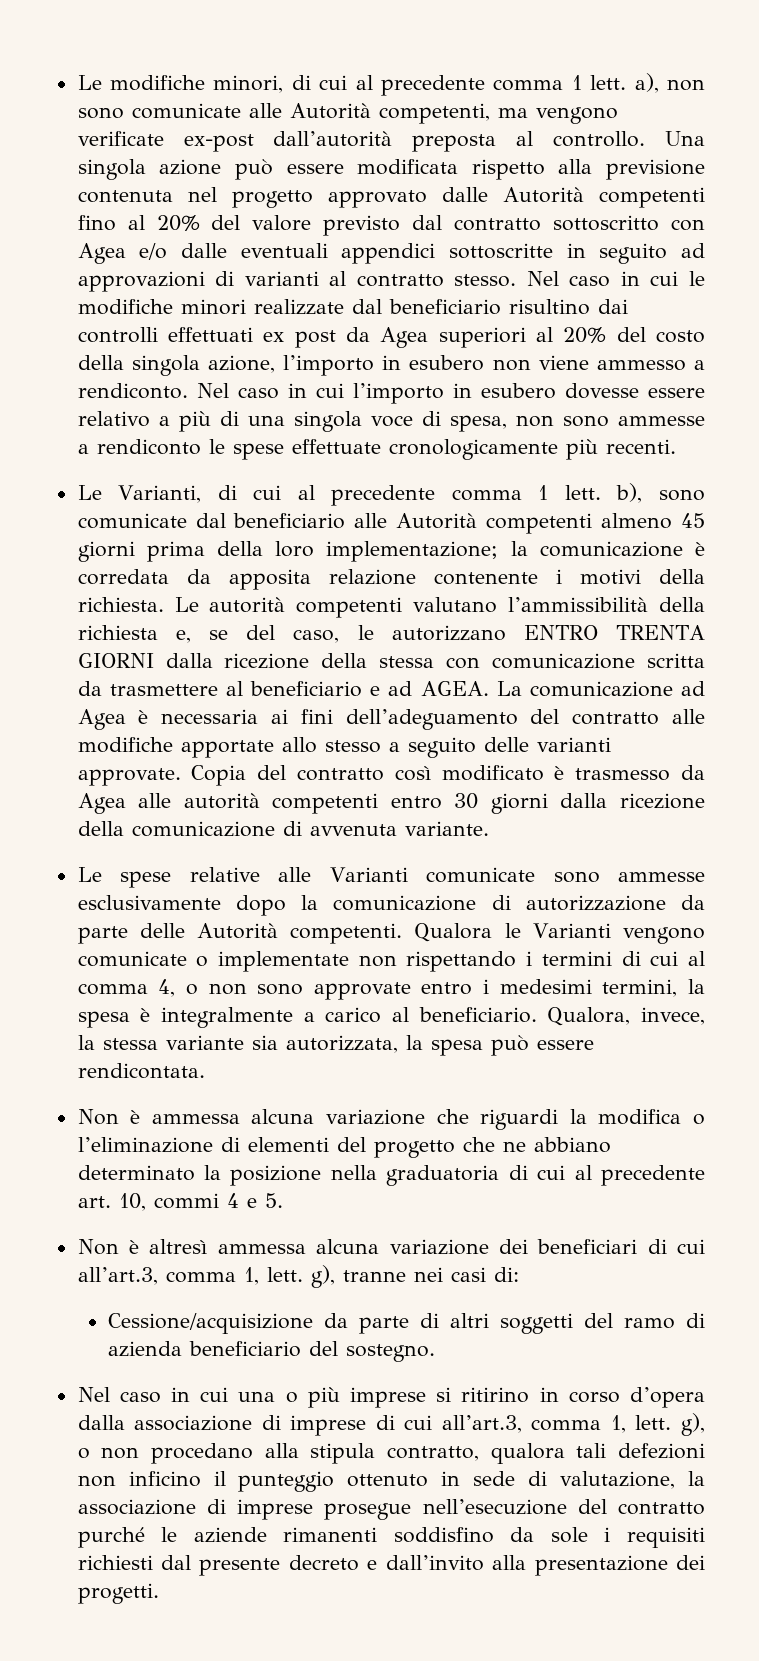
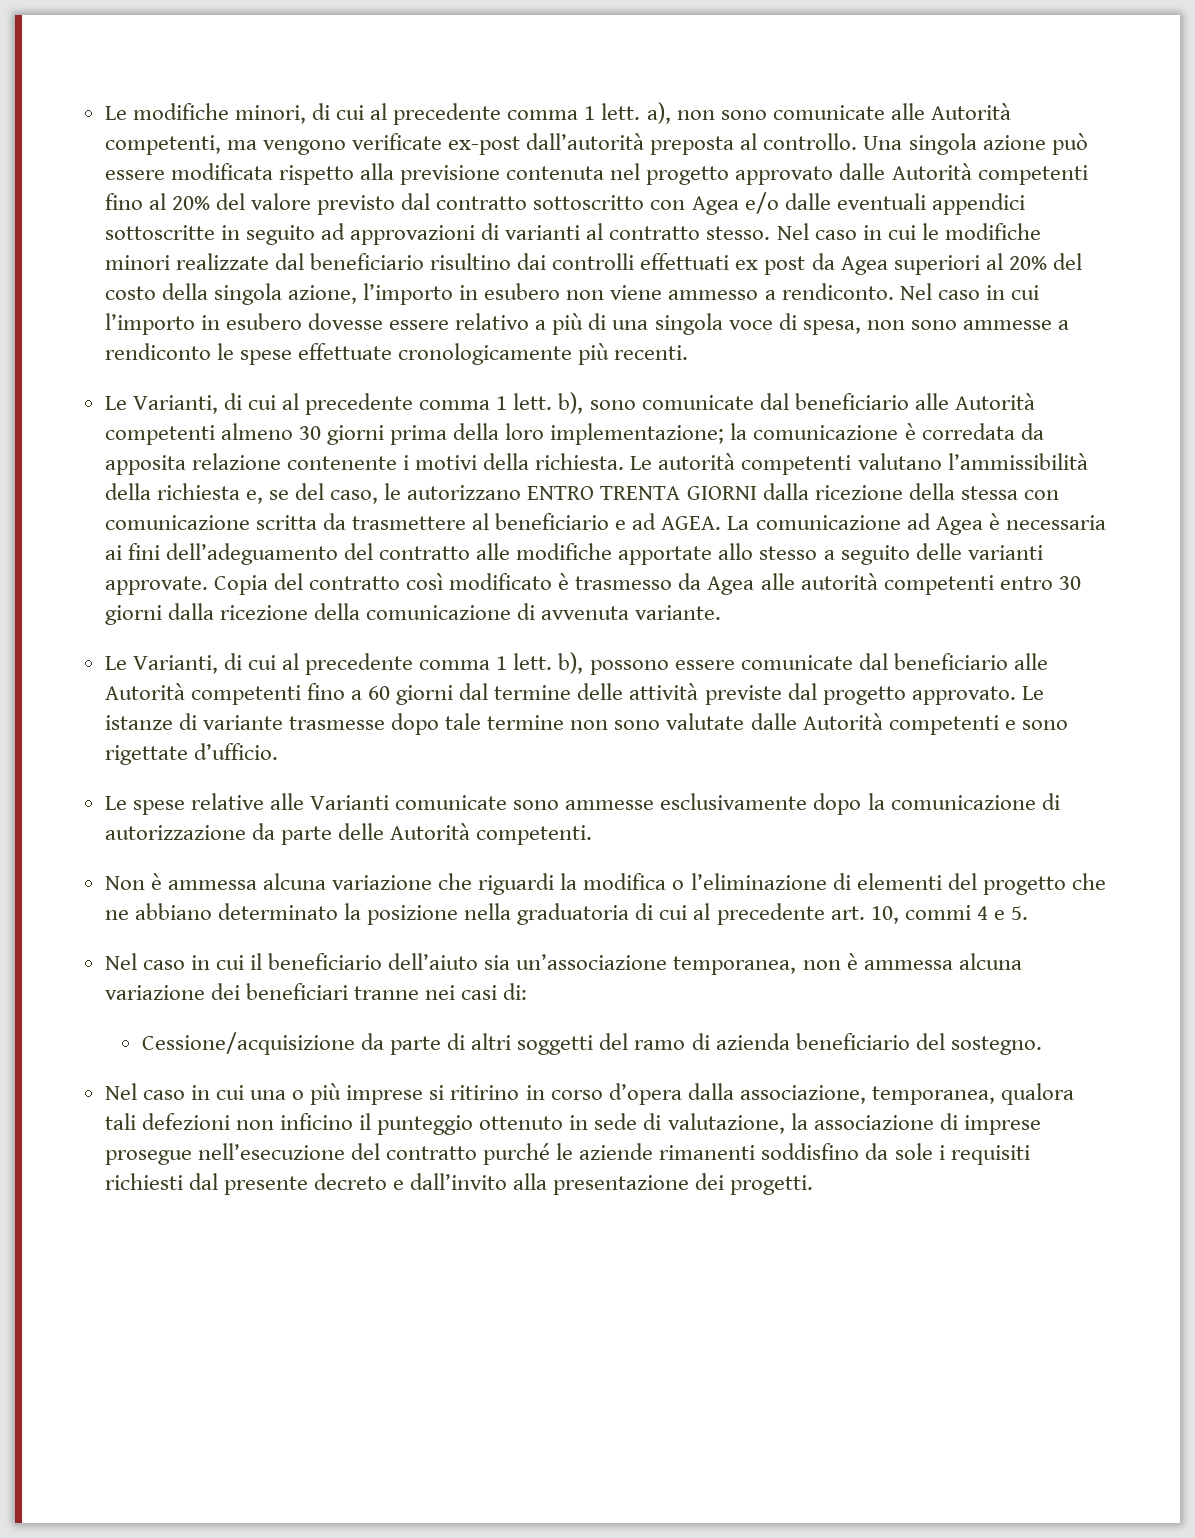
- Le Varianti, di cui al precedente comma 1 lett. b), sono comunicate dal beneficiario alle Autorità competenti almeno 45 giorni prima della loro implementazione; la comunicazione è corredata da apposita relazione contenente i motivi della richiesta.
+ Le Varianti, di cui al precedente comma 1 lett. b), sono comunicate dal beneficiario alle Autorità competenti almeno 30 giorni prima della loro implementazione; la comunicazione è corredata da apposita relazione contenente i motivi della richiesta.
+ Le Varianti, di cui al precedente comma 1 lett. b), possono essere comunicate dal beneficiario alle Autorità competenti fino a 60 giorni dal termine delle attività previste dal progetto approvato. Le istanze di variante trasmesse dopo tale termine non sono valutate dalle Autorità competenti e sono rigettate d’ufficio.
- Qualora le Varianti vengono comunicate o implementate non rispettando i termini di cui al comma 4, o non sono approvate entro i medesimi termini, la spesa è integralmente a carico al beneficiario. Qualora, invece, la stessa variante sia autorizzata, la spesa può essere rendicontata.
- Non è altresì ammessa alcuna variazione dei beneficiari di cui all’art.3, comma 1, lett. g), tranne nei casi di:
+ Nel caso in cui il beneficiario dell’aiuto sia un’associazione temporanea, non è ammessa alcuna variazione dei beneficiari tranne nei casi di:
- Nel caso in cui una o più imprese si ritirino in corso d’opera dalla associazione di imprese di cui all’art.3, comma 1, lett. g), o non procedano alla stipula contratto, qualora tali defezioni non inficino il punteggio ottenuto in sede di valutazione, la associazione di imprese prosegue nell’esecuzione del contratto purché le aziende rimanenti soddisfino da sole i requisiti richiesti dal presente decreto e dall’invito alla presentazione dei progetti.
+ Nel caso in cui una o più imprese si ritirino in corso d’opera dalla associazione, temporanea, qualora tali defezioni non inficino il punteggio ottenuto in sede di valutazione, la associazione di imprese prosegue nell’esecuzione del contratto purché le aziende rimanenti soddisfino da sole i requisiti richiesti dal presente decreto e dall’invito alla presentazione dei progetti.

